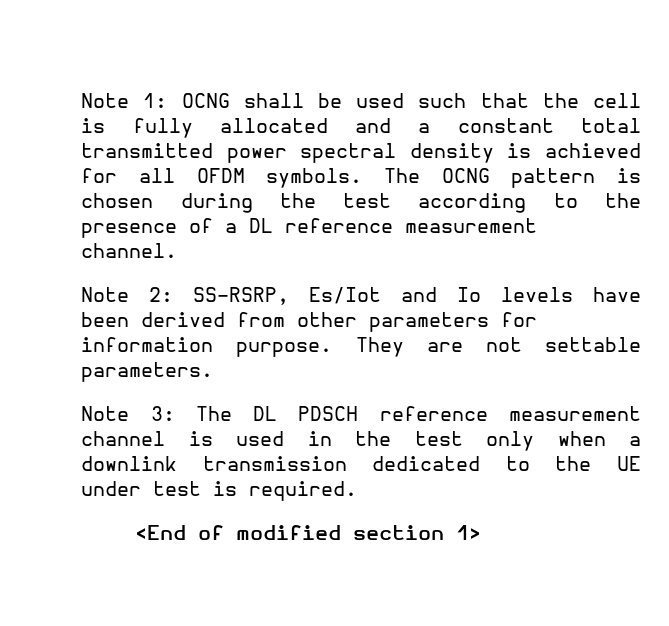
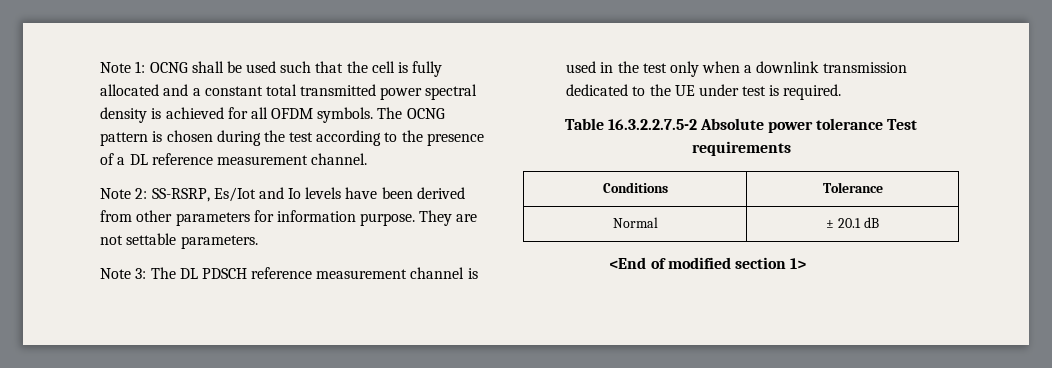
+ Table 16.3.2.2.7.5-2 Absolute power tolerance Test requirements
+ Conditions | Tolerance
+ Normal | ± 20.1 dB

